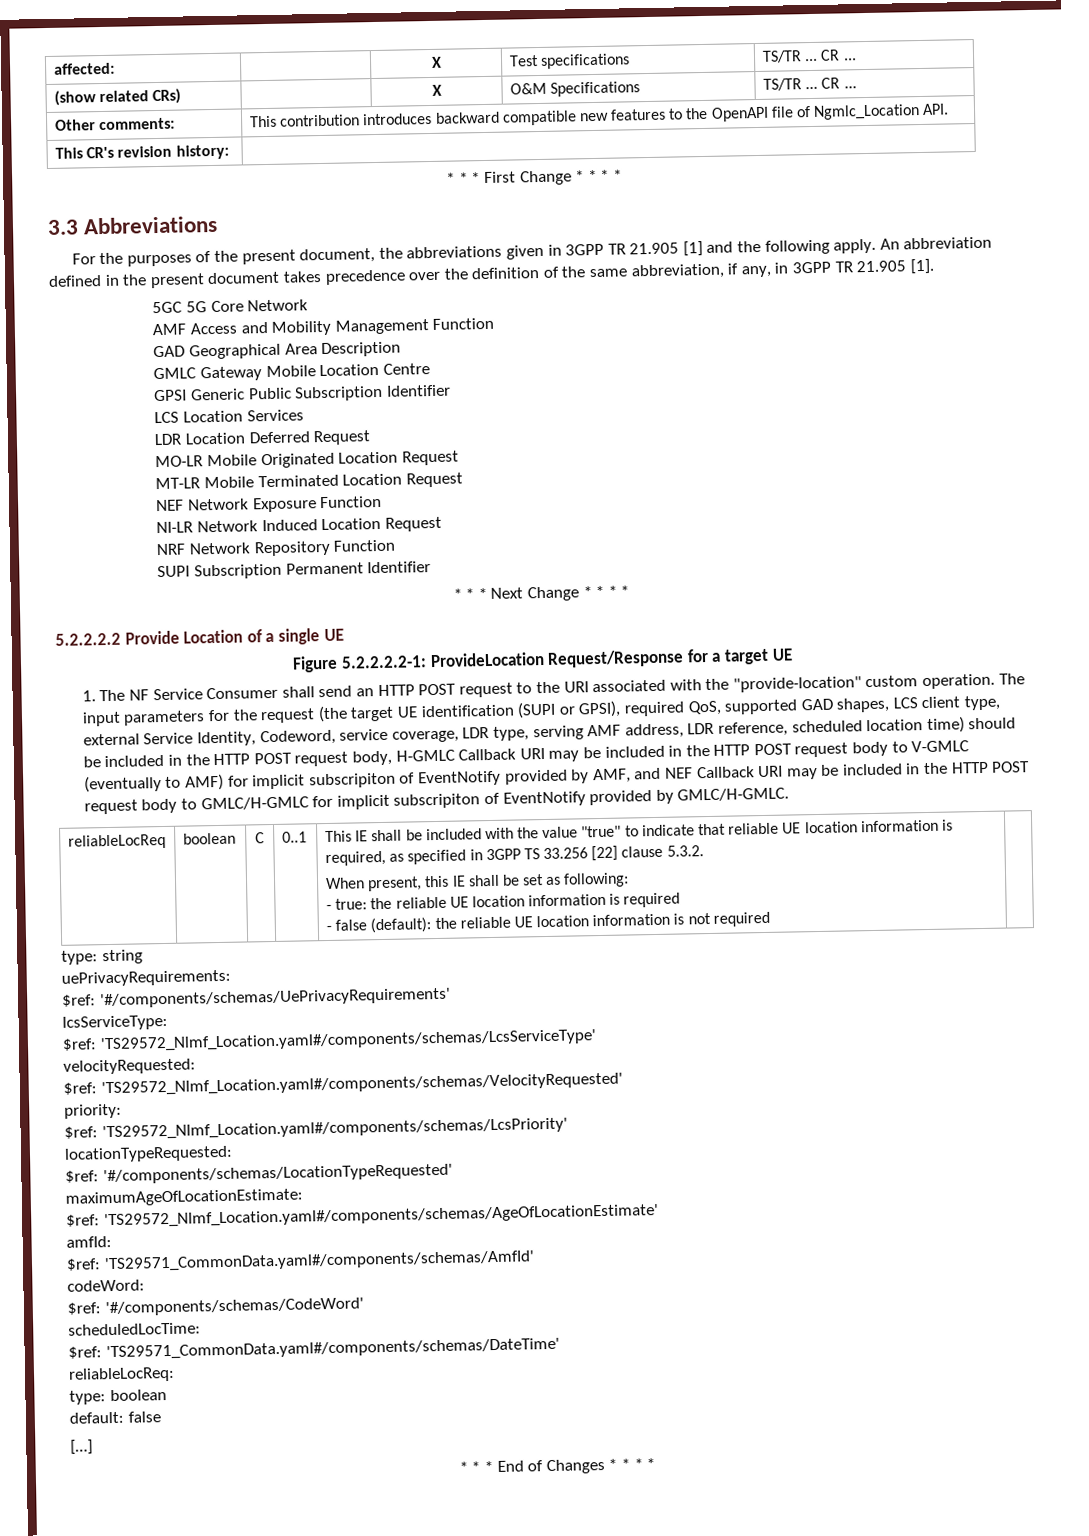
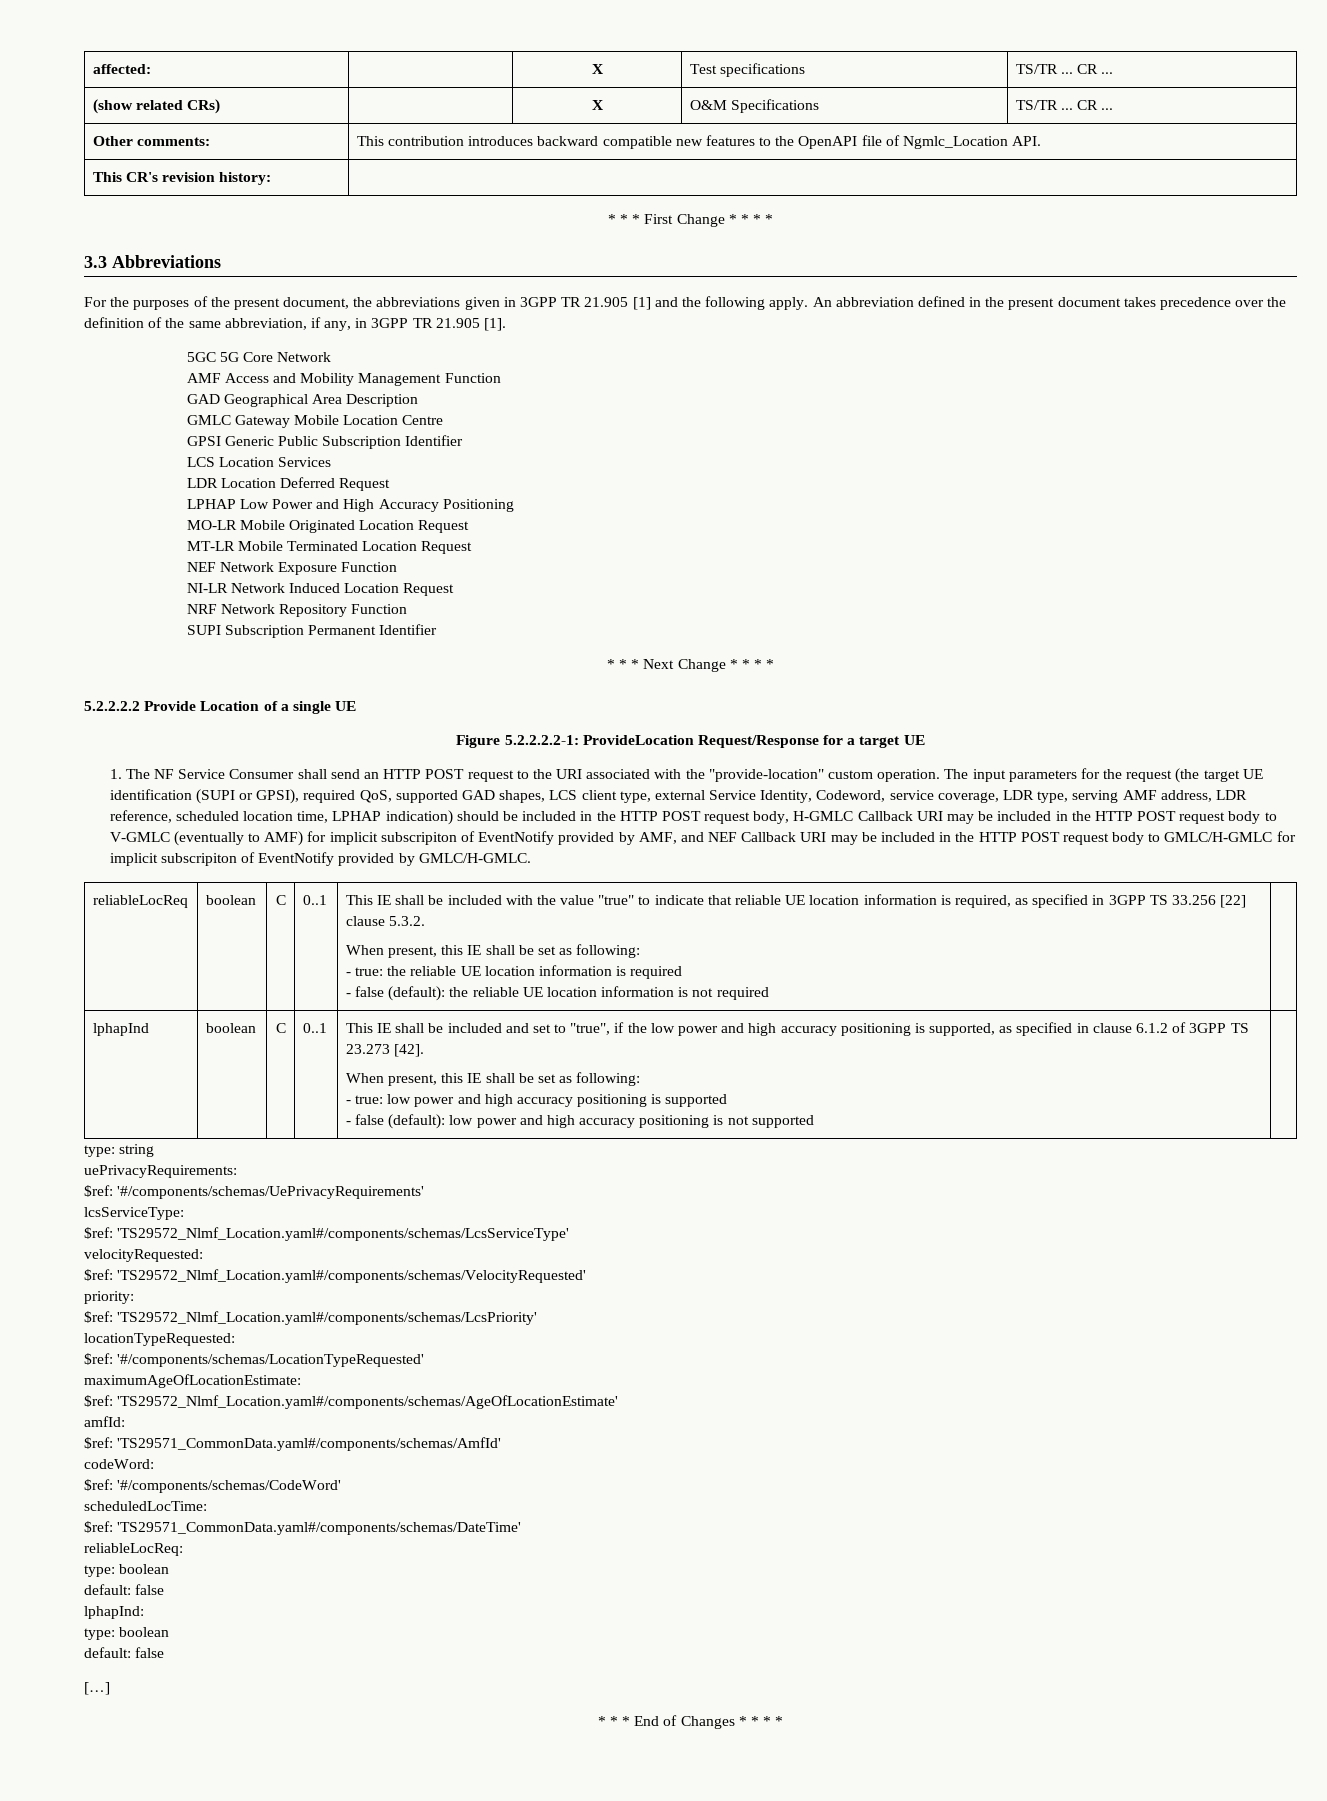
+ LPHAP Low Power and High Accuracy Positioning
- The input parameters for the request (the target UE identification (SUPI or GPSI), required QoS, supported GAD shapes, LCS client type, external Service Identity, Codeword, service coverage, LDR type, serving AMF address, LDR reference, scheduled location time) should be included in the HTTP POST request body, H-GMLC Callback URI may be included in the HTTP POST request body to V-GMLC (eventually to AMF) for implicit subscripiton of EventNotify provided by AMF, and NEF Callback URI may be included in the HTTP POST request body to GMLC/H-GMLC for implicit subscripiton of EventNotify provided by GMLC/H-GMLC.
+ The input parameters for the request (the target UE identification (SUPI or GPSI), required QoS, supported GAD shapes, LCS client type, external Service Identity, Codeword, service coverage, LDR type, serving AMF address, LDR reference, scheduled location time, LPHAP indication) should be included in the HTTP POST request body, H-GMLC Callback URI may be included in the HTTP POST request body to V-GMLC (eventually to AMF) for implicit subscripiton of EventNotify provided by AMF, and NEF Callback URI may be included in the HTTP POST request body to GMLC/H-GMLC for implicit subscripiton of EventNotify provided by GMLC/H-GMLC.
+ lphapInd | boolean | C | 0..1 | This IE shall be included and set to "true", if the low power and high accuracy positioning is supported, as specified in clause 6.1.2 of 3GPP TS 23.273 [42].
+ When present, this IE shall be set as following:
+ - true: low power and high accuracy positioning is supported
+ - false (default): low power and high accuracy positioning is not supported
+ lphapInd:
+ type: boolean
+ default: false

